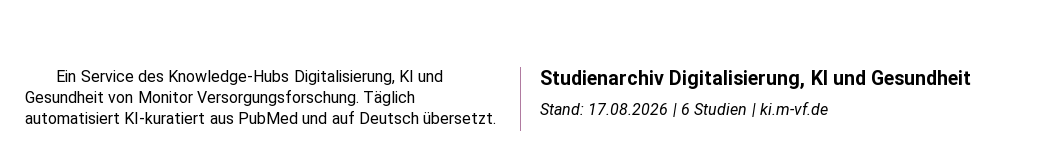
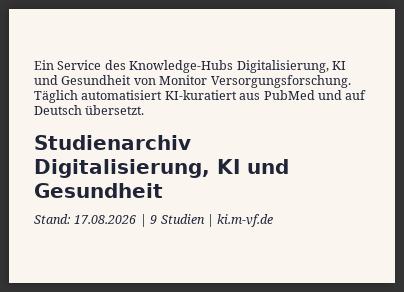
- Stand: 17.08.2026 | 6 Studien | ki.m-vf.de
+ Stand: 17.08.2026 | 9 Studien | ki.m-vf.de

